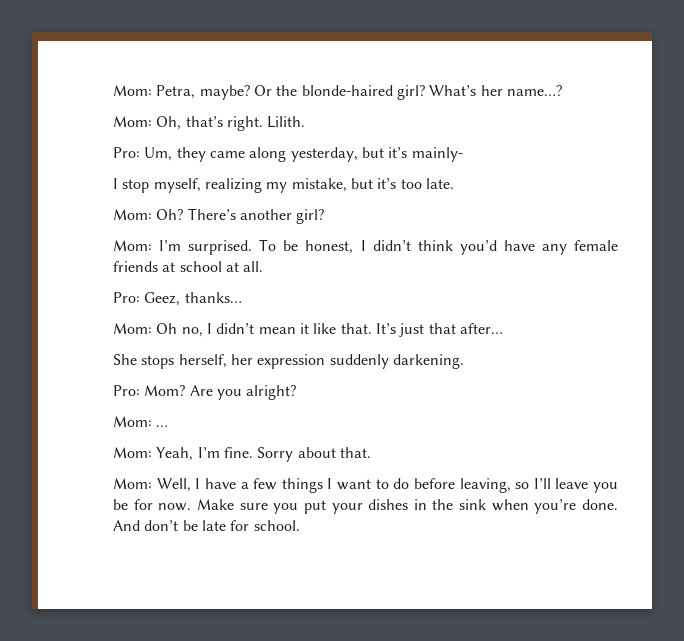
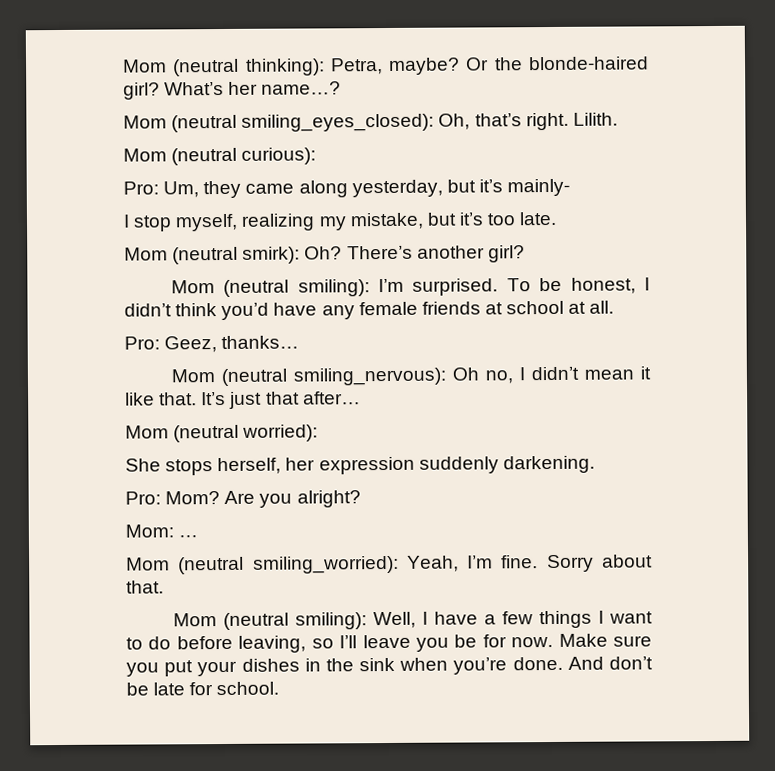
- Mom: Petra, maybe?
+ Mom (neutral thinking): Petra, maybe?
- Mom: Oh, that’s right.
+ Mom (neutral smiling_eyes_closed): Oh, that’s right.
+ Mom (neutral curious):
- Mom: Oh?
+ Mom (neutral smirk): Oh?
- Mom: I’m surprised.
+ Mom (neutral smiling): I’m surprised.
- Mom: Oh no, I didn’t mean it like that.
+ Mom (neutral smiling_nervous): Oh no, I didn’t mean it like that.
+ Mom (neutral worried):
- Mom: Yeah, I’m fine.
+ Mom (neutral smiling_worried): Yeah, I’m fine.
- Mom: Well, I have a few things I want to do before leaving, so I’ll leave you be for now.
+ Mom (neutral smiling): Well, I have a few things I want to do before leaving, so I’ll leave you be for now.

